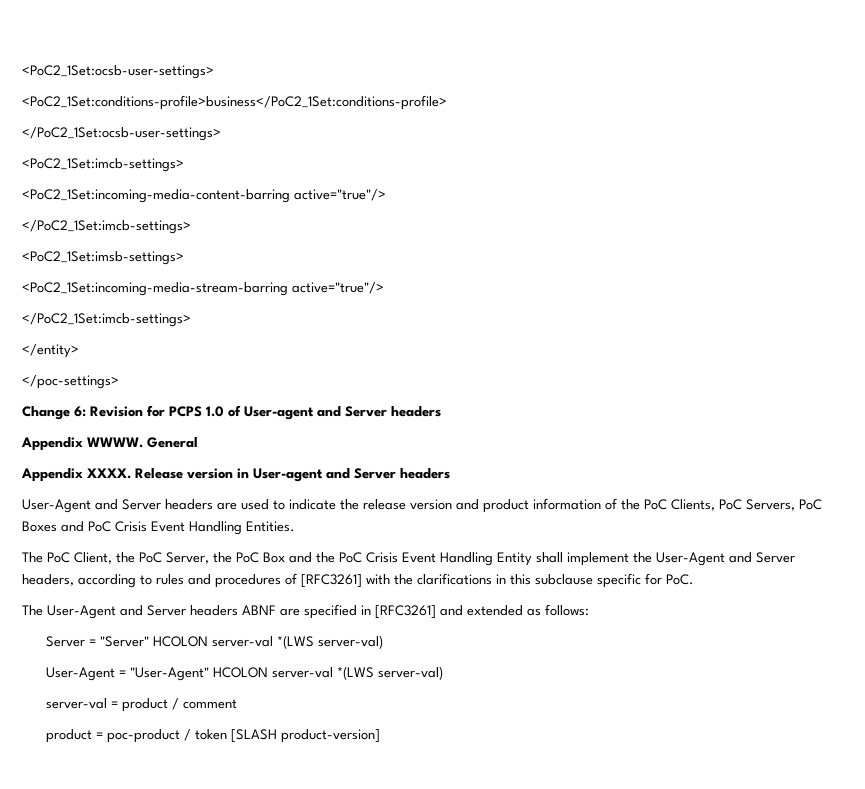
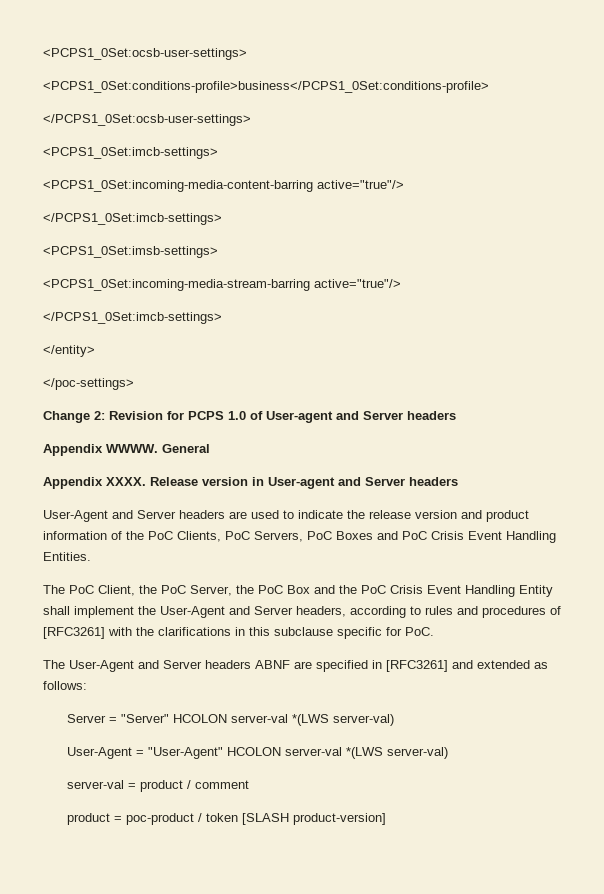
- <PoC2_1Set:ocsb-user-settings>
- <PoC2_1Set:conditions-profile>business</PoC2_1Set:conditions-profile>
- </PoC2_1Set:ocsb-user-settings>
- <PoC2_1Set:imcb-settings>
- <PoC2_1Set:incoming-media-content-barring active="true"/>
- </PoC2_1Set:imcb-settings>
- <PoC2_1Set:imsb-settings>
- <PoC2_1Set:incoming-media-stream-barring active="true"/>
- </PoC2_1Set:imcb-settings>
+ <PCPS1_0Set:ocsb-user-settings>
+ <PCPS1_0Set:conditions-profile>business</PCPS1_0Set:conditions-profile>
+ </PCPS1_0Set:ocsb-user-settings>
+ <PCPS1_0Set:imcb-settings>
+ <PCPS1_0Set:incoming-media-content-barring active="true"/>
+ </PCPS1_0Set:imcb-settings>
+ <PCPS1_0Set:imsb-settings>
+ <PCPS1_0Set:incoming-media-stream-barring active="true"/>
+ </PCPS1_0Set:imcb-settings>
- Change 6: Revision for PCPS 1.0 of User-agent and Server headers
+ Change 2: Revision for PCPS 1.0 of User-agent and Server headers

